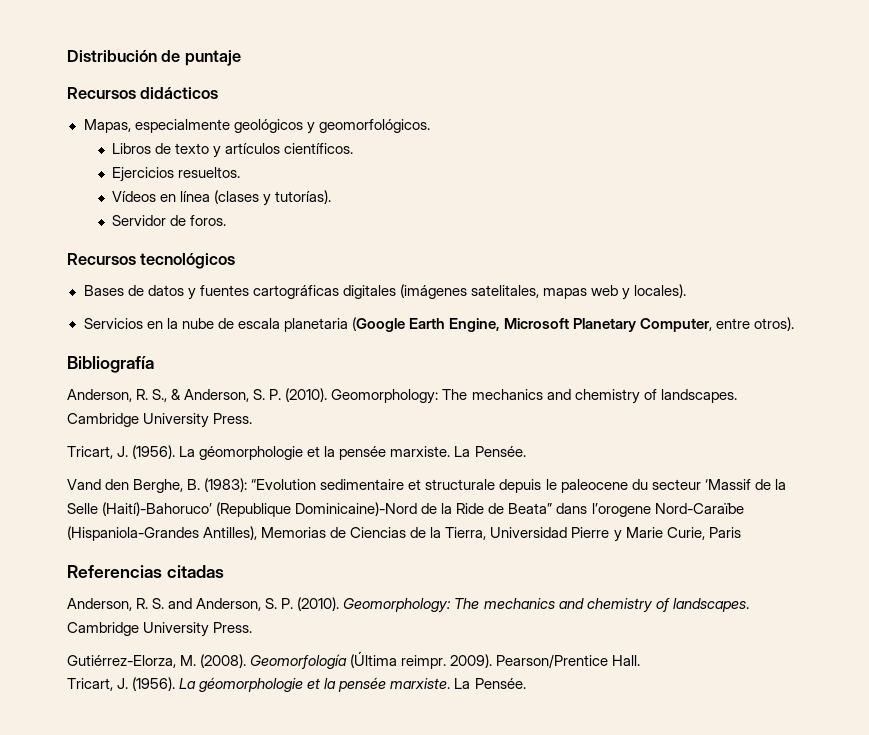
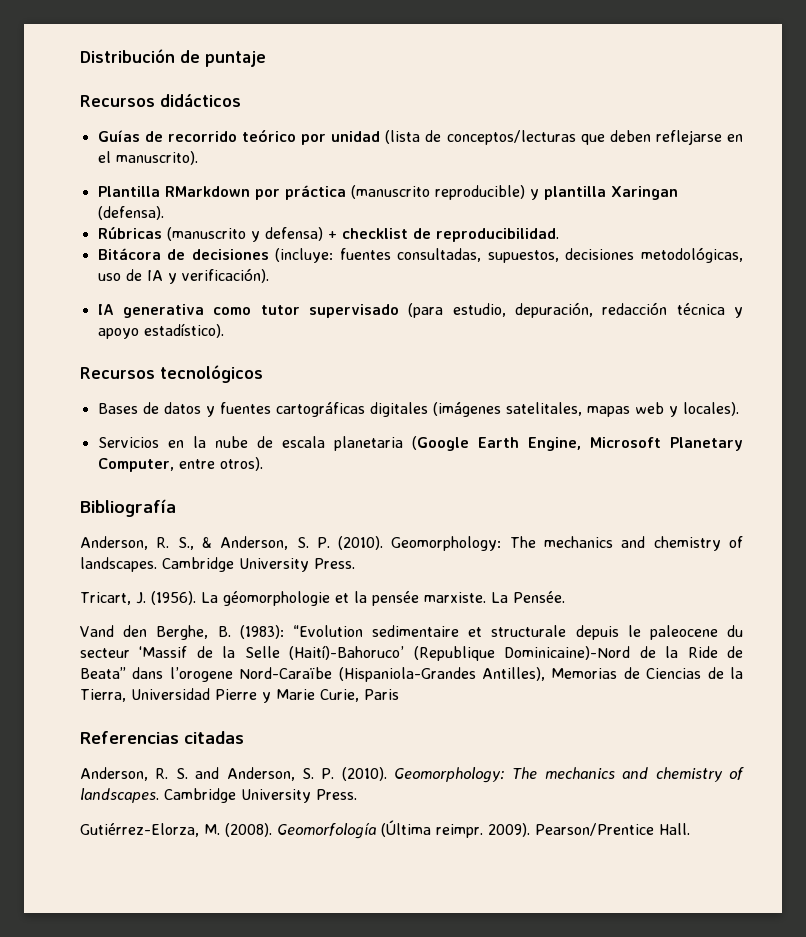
- Mapas, especialmente geológicos y geomorfológicos.
- Libros de texto y artículos científicos.
- Ejercicios resueltos.
- Vídeos en línea (clases y tutorías).
- Servidor de foros.
+ Guías de recorrido teórico por unidad (lista de conceptos/lecturas que deben reflejarse en el manuscrito).
+ Plantilla RMarkdown por práctica (manuscrito reproducible) y plantilla Xaringan (defensa).
+ Rúbricas (manuscrito y defensa) + checklist de reproducibilidad.
+ Bitácora de decisiones (incluye: fuentes consultadas, supuestos, decisiones metodológicas, uso de IA y verificación).
+ IA generativa como tutor supervisado (para estudio, depuración, redacción técnica y apoyo estadístico).
  Pearson/Prentice Hall.
- Tricart, J. (1956). La géomorphologie et la pensée marxiste. La Pensée.

